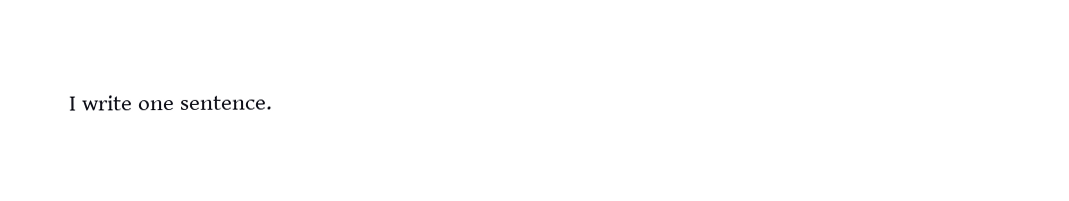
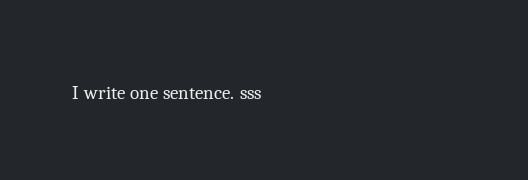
- I write one sentence.
+ I write one sentence. sss

